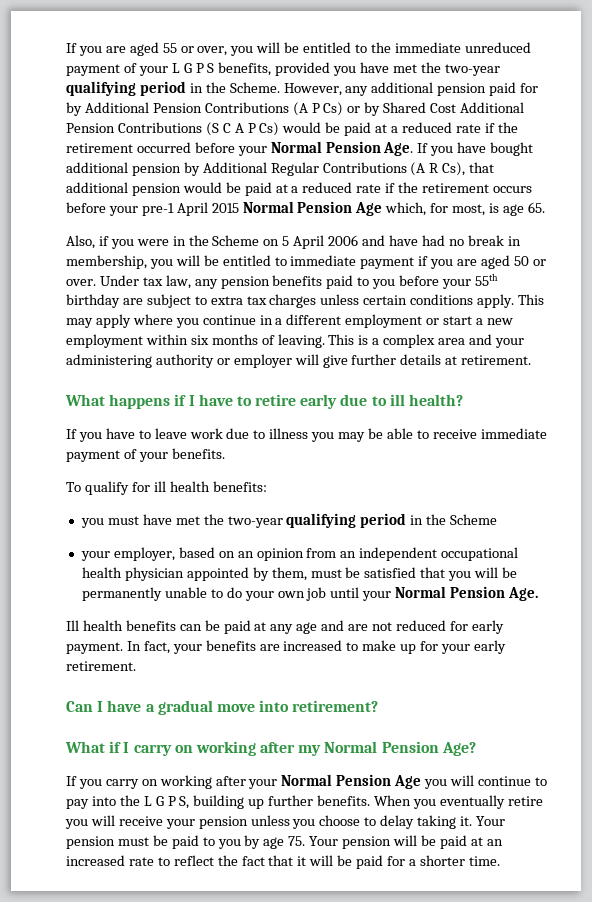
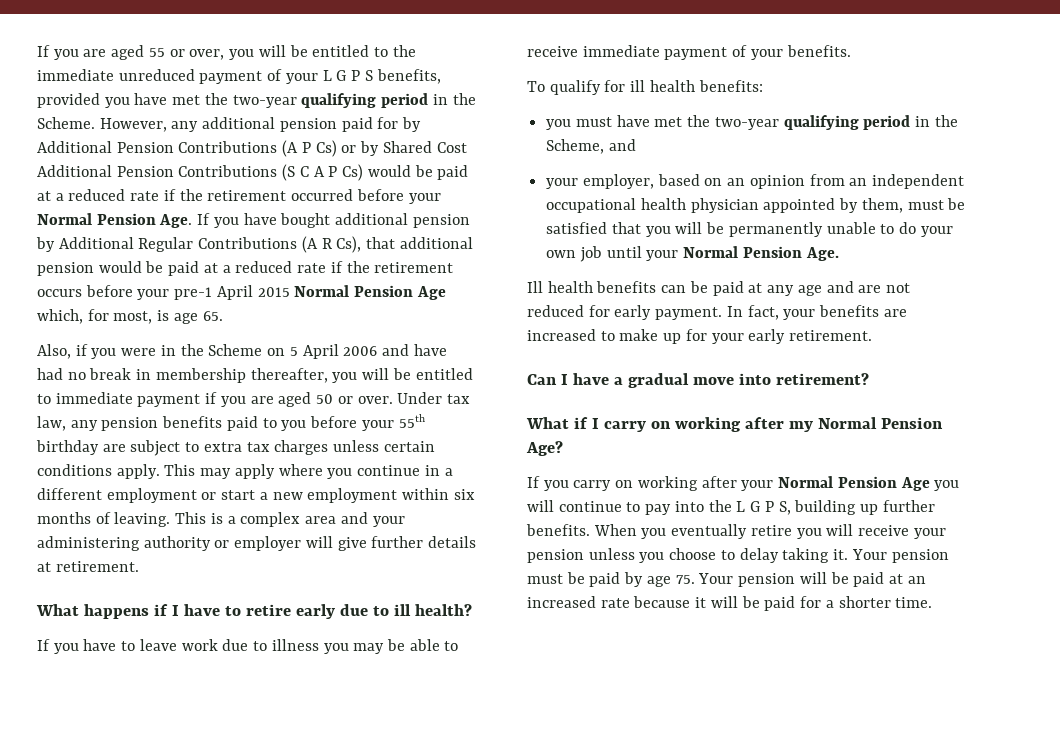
- Also, if you were in the Scheme on 5 April 2006 and have had no break in membership, you will be entitled to immediate payment if you are aged 50 or over.
+ Also, if you were in the Scheme on 5 April 2006 and have had no break in membership thereafter, you will be entitled to immediate payment if you are aged 50 or over.
- you must have met the two-year qualifying period in the Scheme
+ you must have met the two-year qualifying period in the Scheme, and
- Your pension must be paid to you by age 75. Your pension will be paid at an increased rate to reflect the fact that it will be paid for a shorter time.
+ Your pension must be paid by age 75. Your pension will be paid at an increased rate because it will be paid for a shorter time.

